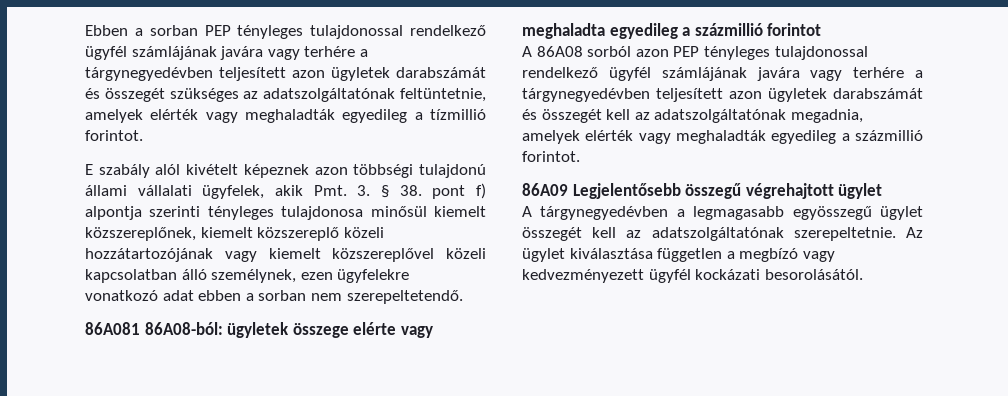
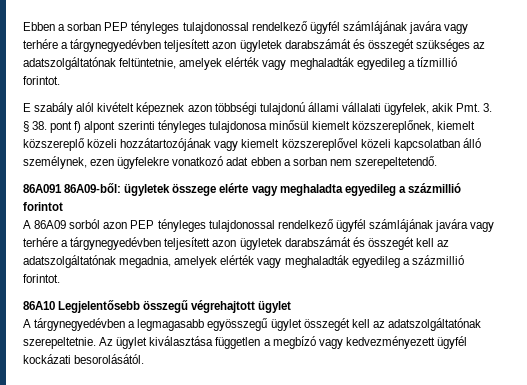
- E szabály alól kivételt képeznek azon többségi tulajdonú állami vállalati ügyfelek, akik Pmt. 3. § 38. pont f) alpontja szerinti tényleges tulajdonosa minősül kiemelt közszereplőnek, kiemelt közszereplő közeli hozzátartozójának vagy kiemelt közszereplővel közeli kapcsolatban álló személynek, ezen ügyfelekre vonatkozó adat ebben a sorban nem szerepeltetendő.
+ E szabály alól kivételt képeznek azon többségi tulajdonú állami vállalati ügyfelek, akik Pmt. 3. § 38. pont f) alpont szerinti tényleges tulajdonosa minősül kiemelt közszereplőnek, kiemelt közszereplő közeli hozzátartozójának vagy kiemelt közszereplővel közeli kapcsolatban álló személynek, ezen ügyfelekre vonatkozó adat ebben a sorban nem szerepeltetendő.
- 86A081 86A08-ból: ügyletek összege elérte vagy meghaladta egyedileg a százmillió forintot
+ 86A091 86A09-ből: ügyletek összege elérte vagy meghaladta egyedileg a százmillió forintot
- A 86A08 sorból azon PEP tényleges tulajdonossal rendelkező ügyfél számlájának javára vagy terhére a tárgynegyedévben teljesített azon ügyletek darabszámát és összegét kell az adatszolgáltatónak megadnia, amelyek elérték vagy meghaladták egyedileg a százmillió forintot.
+ A 86A09 sorból azon PEP tényleges tulajdonossal rendelkező ügyfél számlájának javára vagy terhére a tárgynegyedévben teljesített azon ügyletek darabszámát és összegét kell az adatszolgáltatónak megadnia, amelyek elérték vagy meghaladták egyedileg a százmillió forintot.
- 86A09 Legjelentősebb összegű végrehajtott ügylet
+ 86A10 Legjelentősebb összegű végrehajtott ügylet

